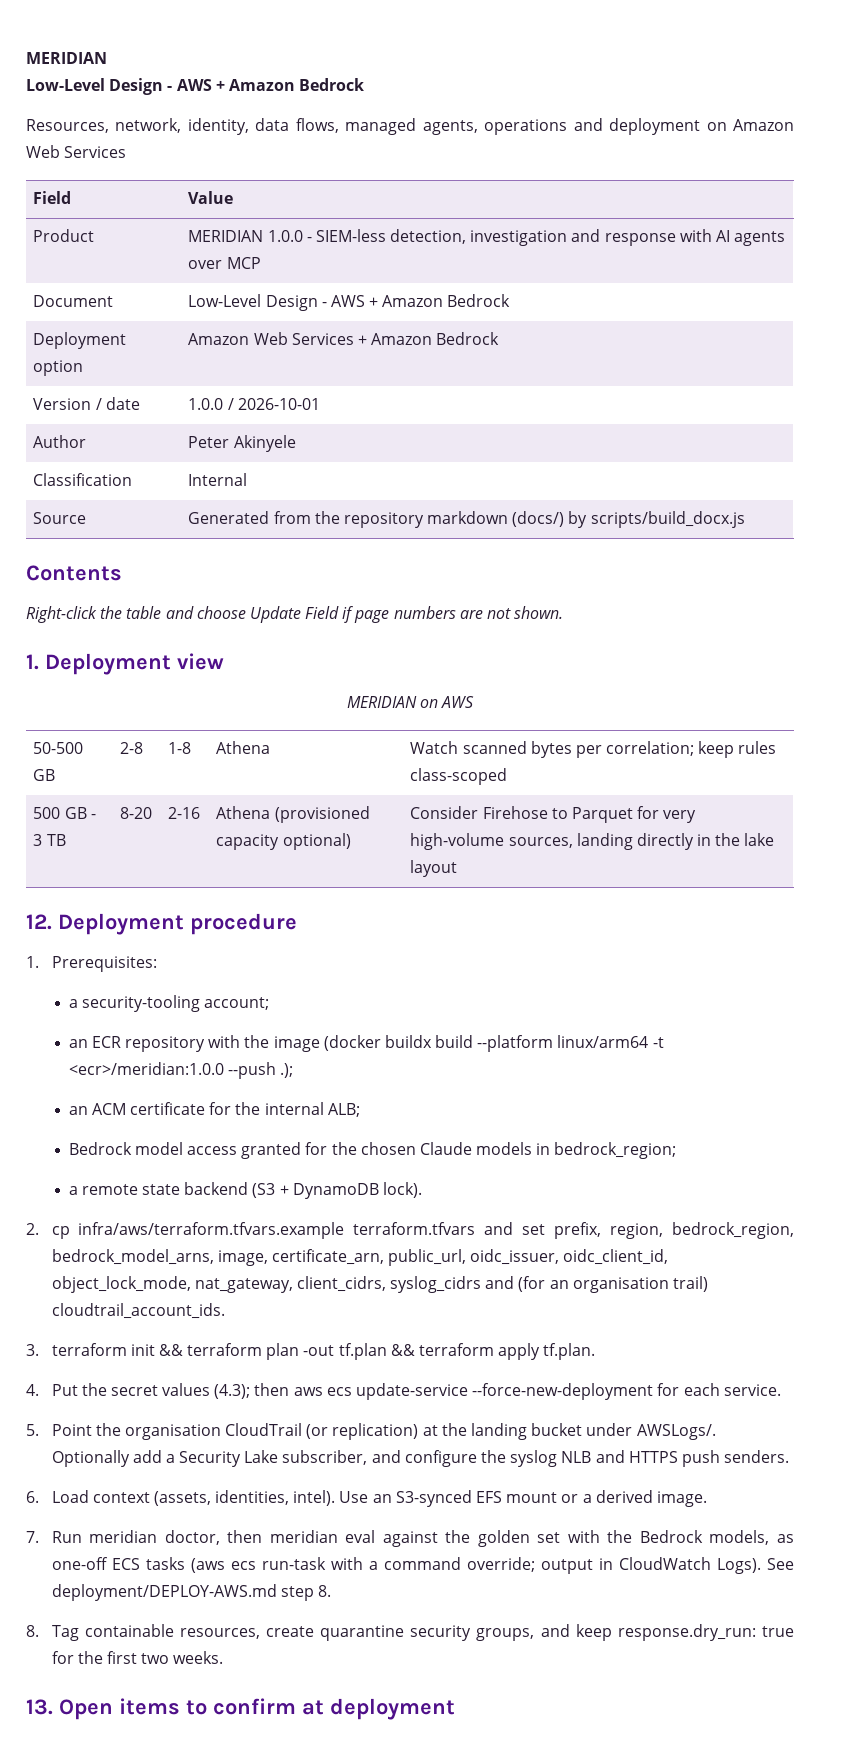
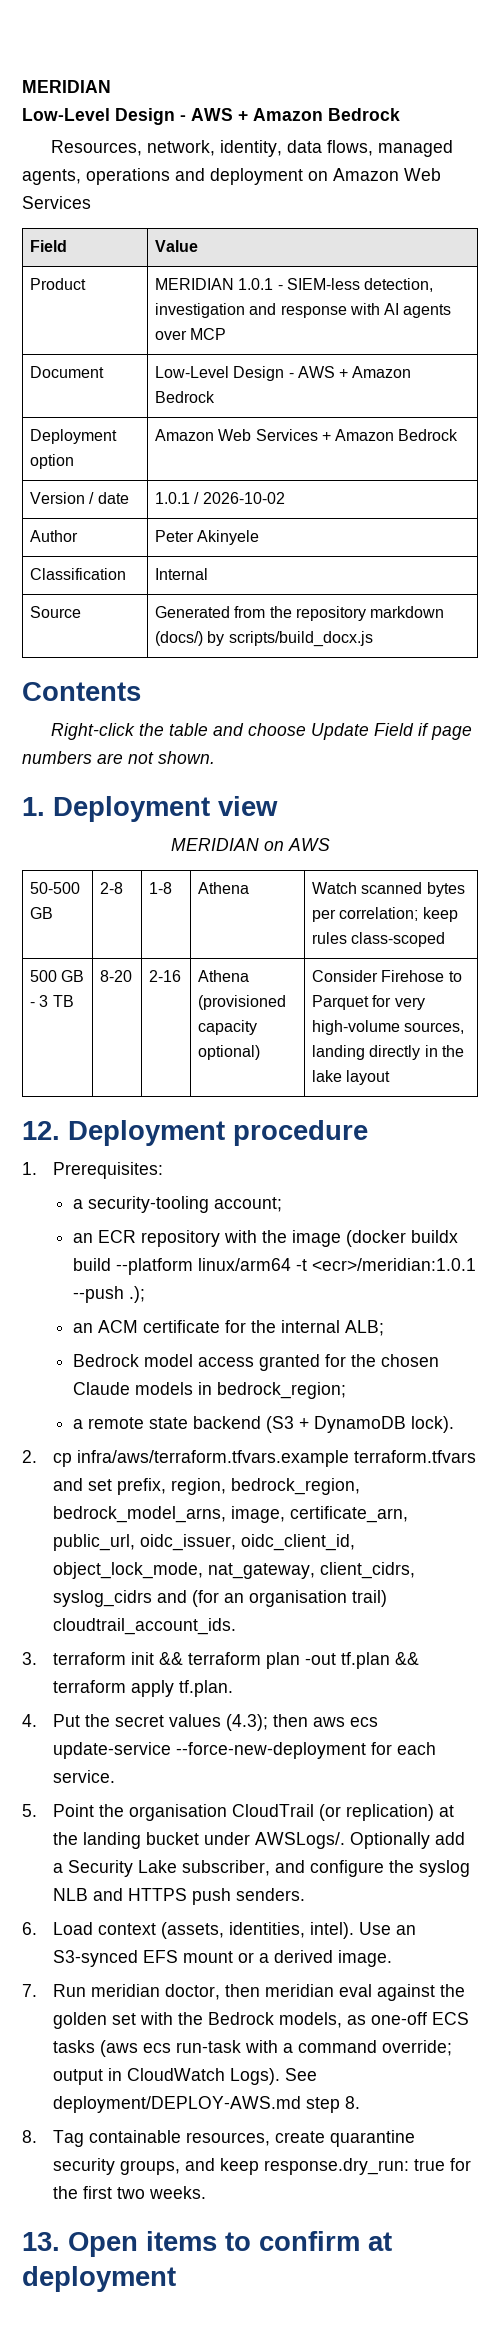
- Product | MERIDIAN 1.0.0 - SIEM-less detection, investigation and response with AI agents over MCP
+ Product | MERIDIAN 1.0.1 - SIEM-less detection, investigation and response with AI agents over MCP
- Version / date | 1.0.0 / 2026-10-01
+ Version / date | 1.0.1 / 2026-10-02
- an ECR repository with the image (docker buildx build --platform linux/arm64 -t <ecr>/meridian:1.0.0 --push .);
+ an ECR repository with the image (docker buildx build --platform linux/arm64 -t <ecr>/meridian:1.0.1 --push .);

